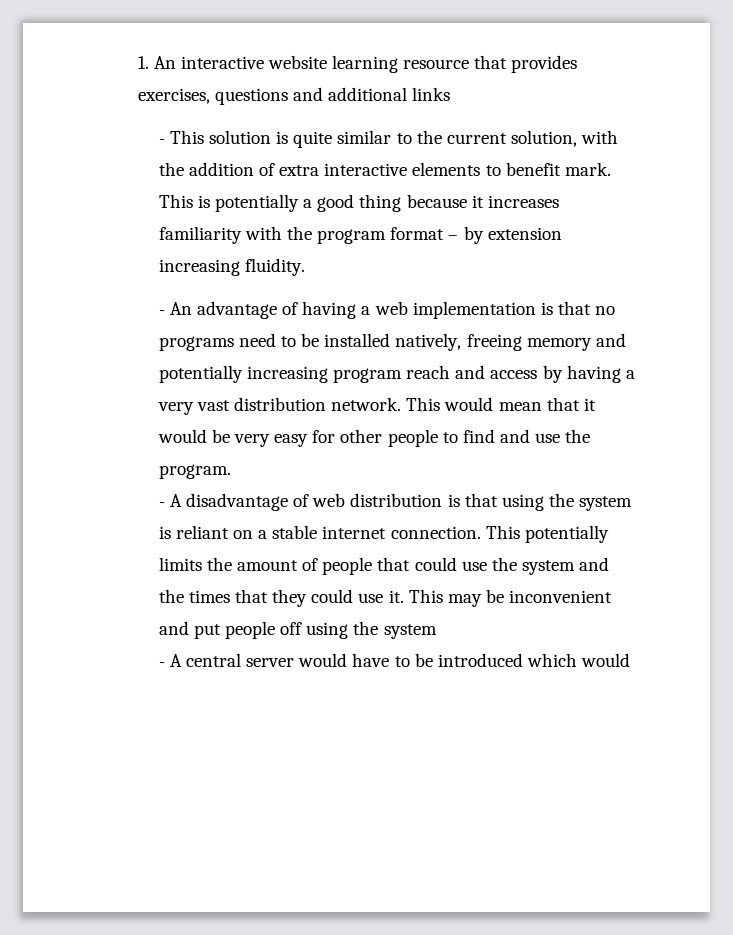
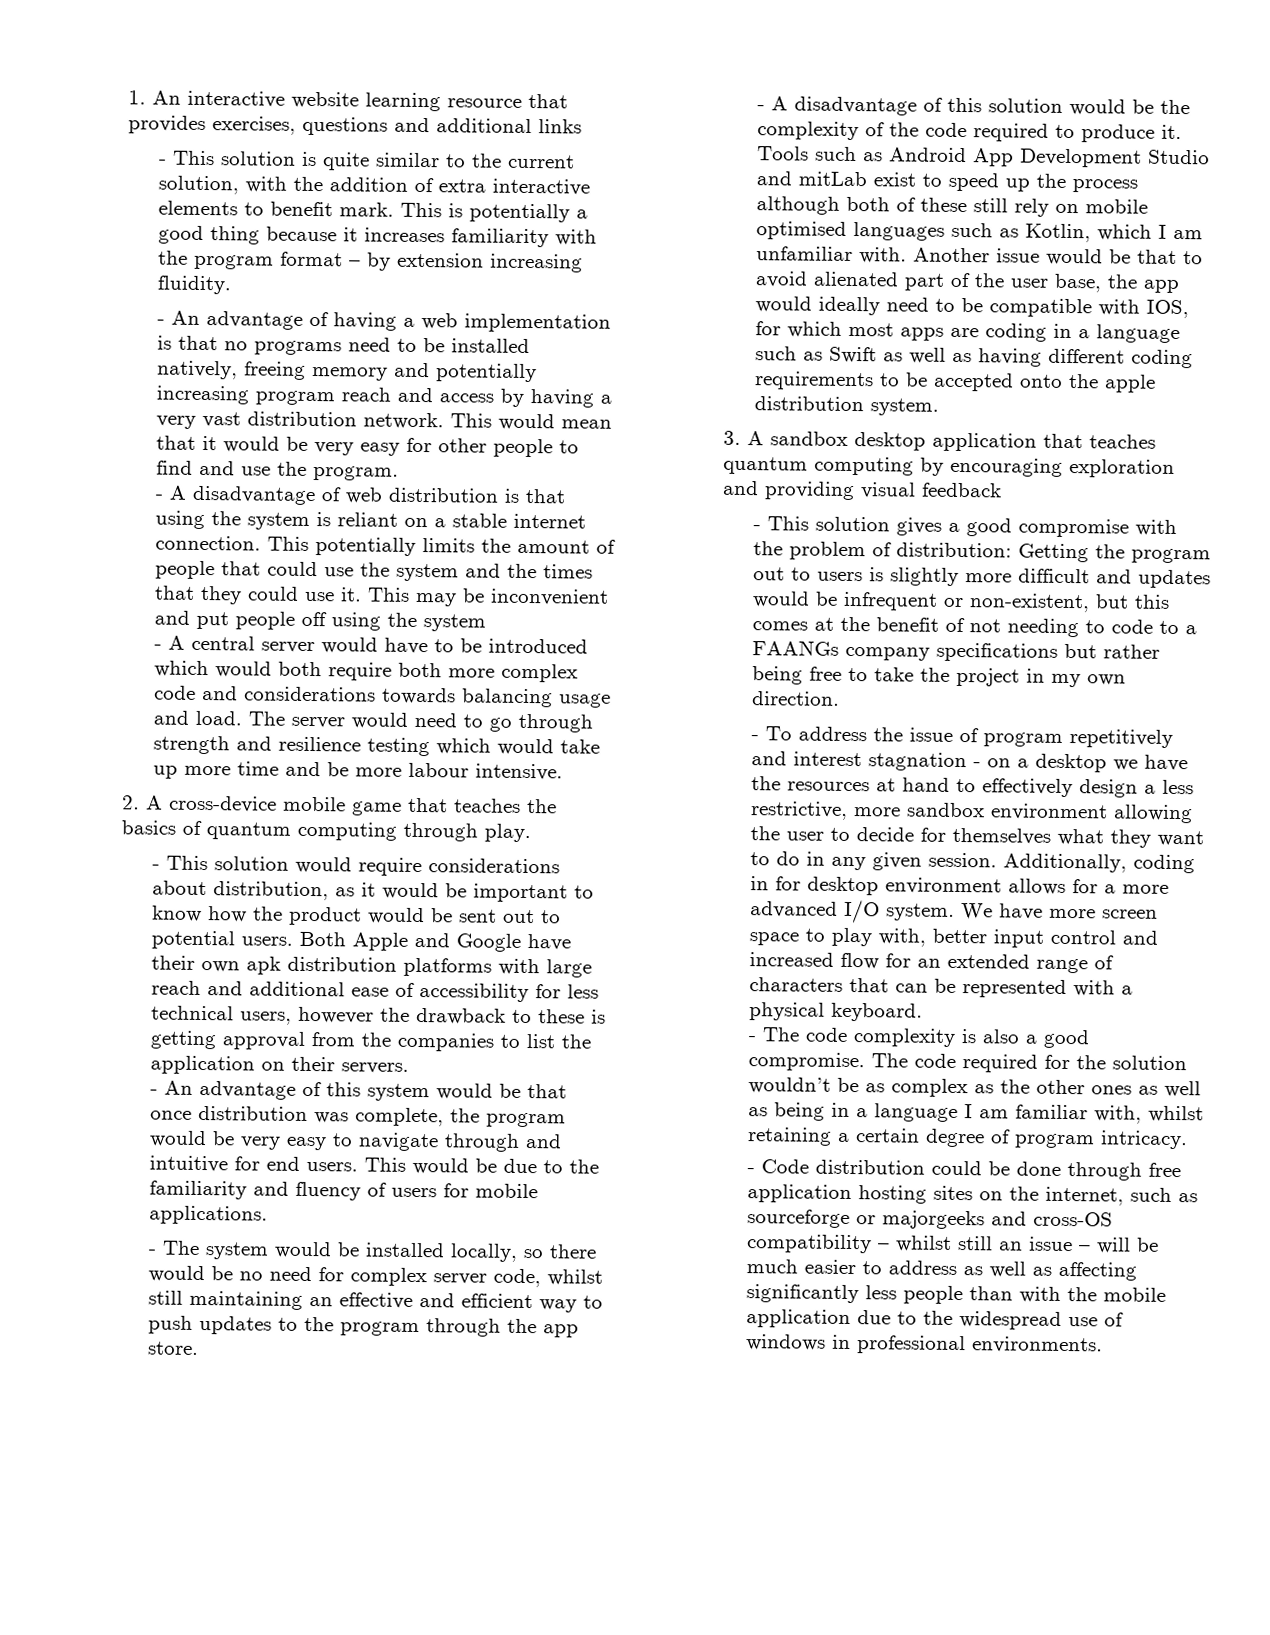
- - A central server would have to be introduced which would
+ - A central server would have to be introduced which would both require both more complex code and considerations towards balancing usage and load. The server would need to go through strength and resilience testing which would take up more time and be more labour intensive.
+ 2. A cross-device mobile game that teaches the basics of quantum computing through play.
+ - This solution would require considerations about distribution, as it would be important to know how the product would be sent out to potential users. Both Apple and Google have their own apk distribution platforms with large reach and additional ease of accessibility for less technical users, however the drawback to these is getting approval from the companies to list the application on their servers.
+ - An advantage of this system would be that once distribution was complete, the program would be very easy to navigate through and intuitive for end users. This would be due to the familiarity and fluency of users for mobile applications.
+ - The system would be installed locally, so there would be no need for complex server code, whilst still maintaining an effective and efficient way to push updates to the program through the app store.
+ - A disadvantage of this solution would be the complexity of the code required to produce it. Tools such as Android App Development Studio and mitLab exist to speed up the process although both of these still rely on mobile optimised languages such as Kotlin, which I am unfamiliar with. Another issue would be that to avoid alienated part of the user base, the app would ideally need to be compatible with IOS, for which most apps are coding in a language such as Swift as well as having different coding requirements to be accepted onto the apple distribution system.
+ 3. A sandbox desktop application that teaches quantum computing by encouraging exploration and providing visual feedback
+ - This solution gives a good compromise with the problem of distribution: Getting the program out to users is slightly more difficult and updates would be infrequent or non-existent, but this comes at the benefit of not needing to code to a FAANGs company specifications but rather being free to take the project in my own direction.
+ - To address the issue of program repetitively and interest stagnation - on a desktop we have the resources at hand to effectively design a less restrictive, more sandbox environment allowing the user to decide for themselves what they want to do in any given session. Additionally, coding in for desktop environment allows for a more advanced I/O system. We have more screen space to play with, better input control and increased flow for an extended range of characters that can be represented with a physical keyboard.
+ - The code complexity is also a good compromise. The code required for the solution wouldn’t be as complex as the other ones as well as being in a language I am familiar with, whilst retaining a certain degree of program intricacy.
+ - Code distribution could be done through free application hosting sites on the internet, such as sourceforge or majorgeeks and cross-OS compatibility – whilst still an issue – will be much easier to address as well as affecting significantly less people than with the mobile application due to the widespread use of windows in professional environments.

